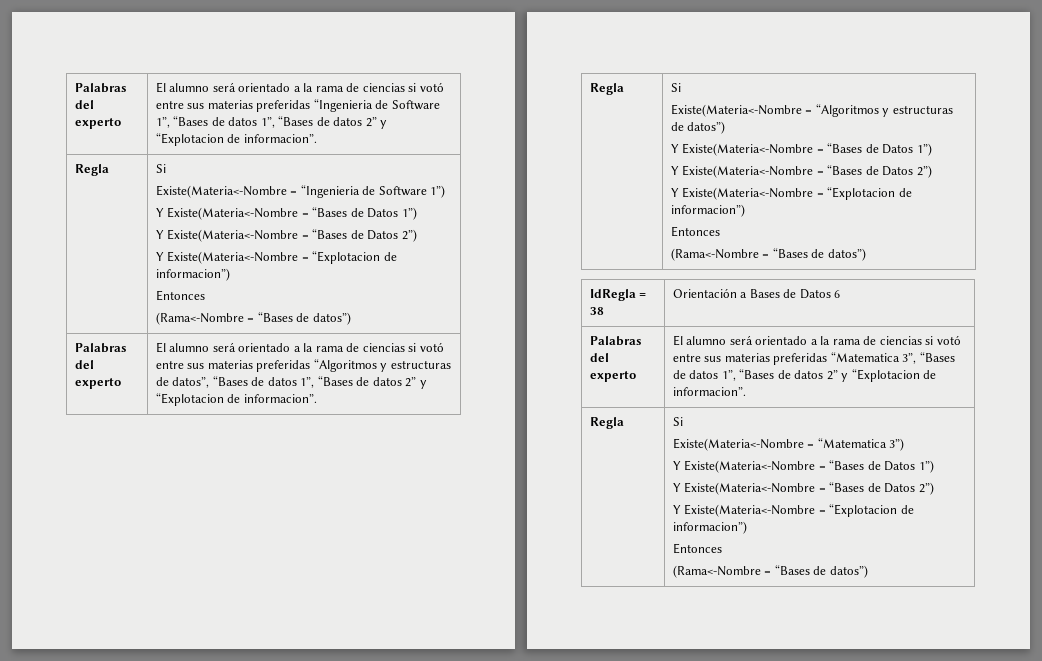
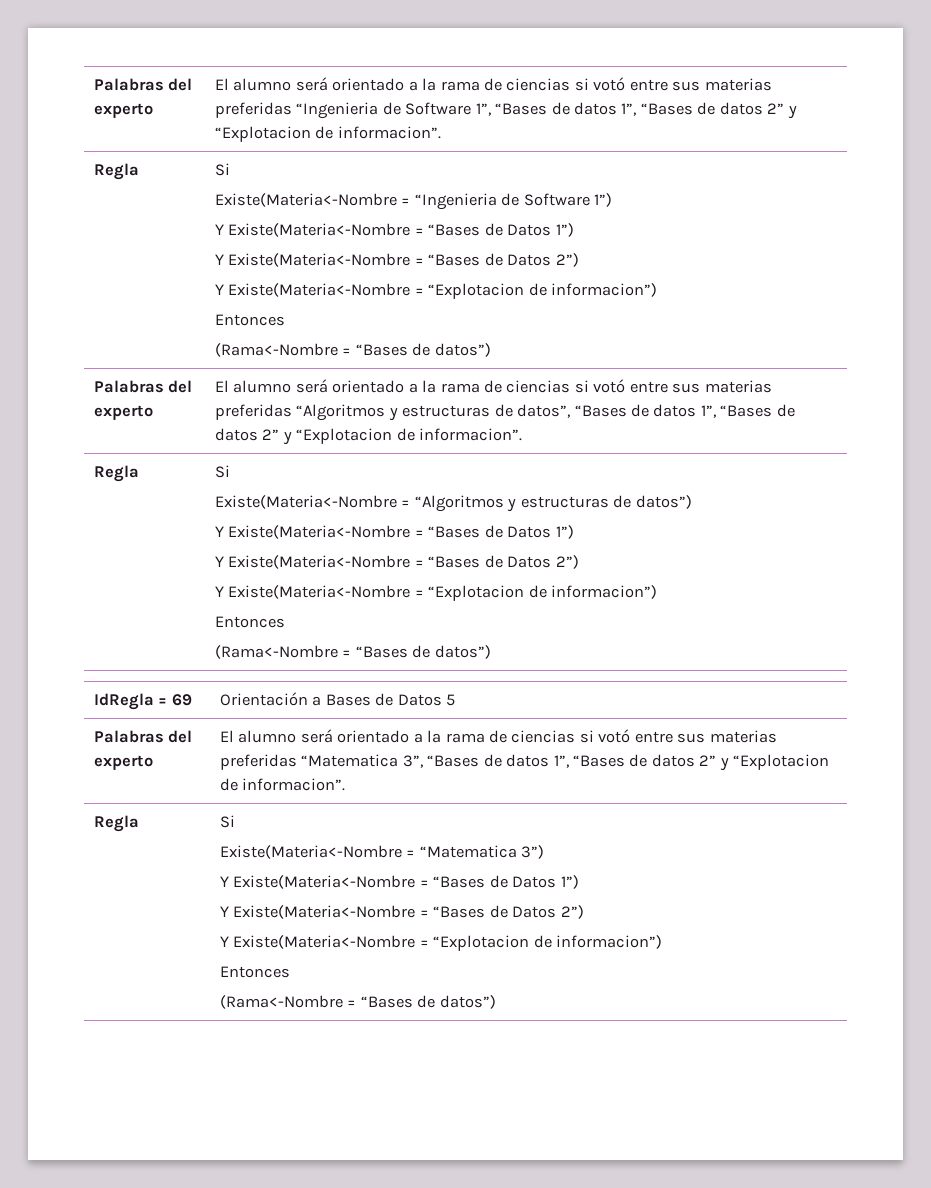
- IdRegla = 38 | Orientación a Bases de Datos 6
+ IdRegla = 69 | Orientación a Bases de Datos 5

